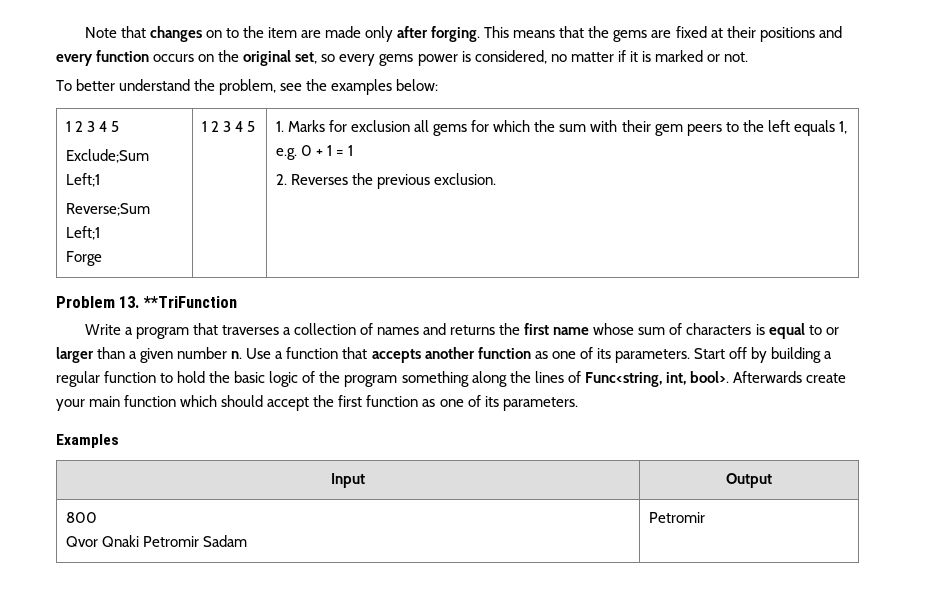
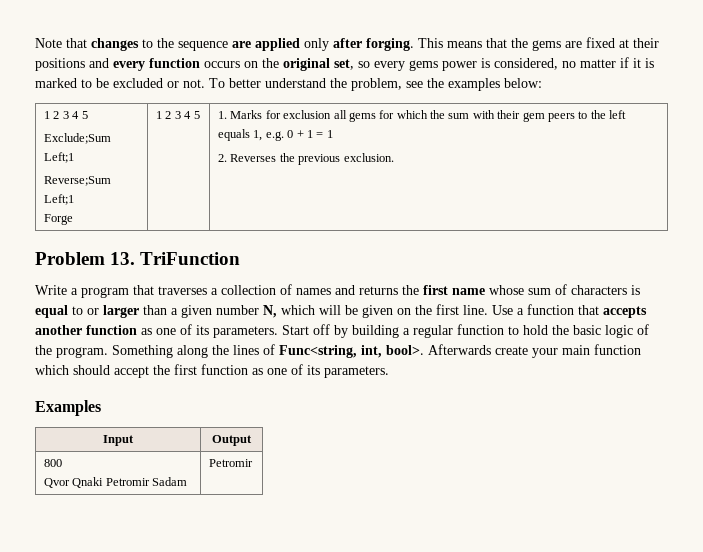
- Note that changes on to the item are made only after forging.
+ Note that changes to the sequence are applied only after forging.
- This means that the gems are fixed at their positions and every function occurs on the original set, so every gems power is considered, no matter if it is marked or not.
- To better understand the problem, see the examples below:
+ This means that the gems are fixed at their positions and every function occurs on the original set, so every gems power is considered, no matter if it is marked to be excluded or not. To better understand the problem, see the examples below:
- Problem 13. **TriFunction
+ Problem 13. TriFunction
- Write a program that traverses a collection of names and returns the first name whose sum of characters is equal to or larger than a given number n.
+ Write a program that traverses a collection of names and returns the first name whose sum of characters is equal to or larger than a given number N, which will be given on the first line.
- Start off by building a regular function to hold the basic logic of the program something along the lines of Func<string, int, bool>.
+ Start off by building a regular function to hold the basic logic of the program. Something along the lines of Func<string, int, bool>.

